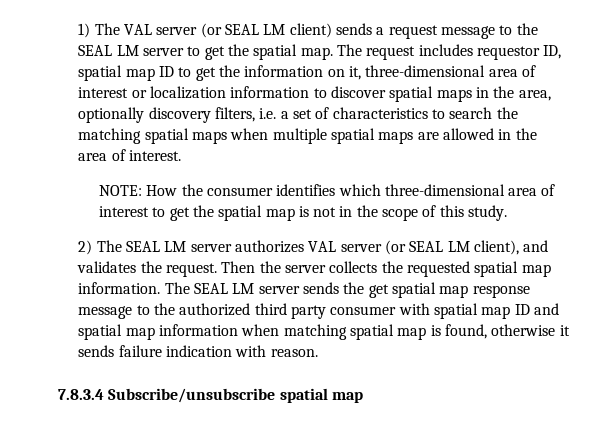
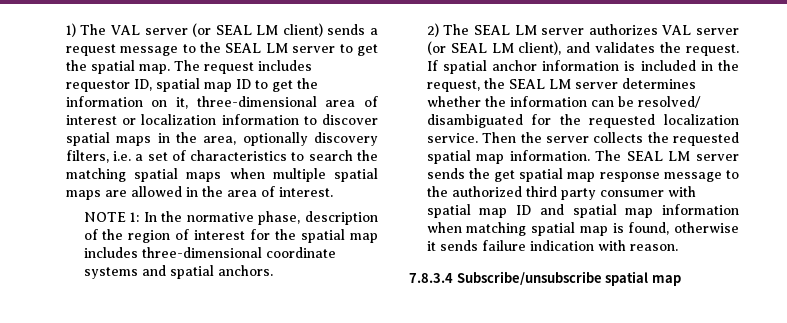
- NOTE: How the consumer identifies which three-dimensional area of interest to get the spatial map is not in the scope of this study.
+ NOTE 1: In the normative phase, description of the region of interest for the spatial map includes three-dimensional coordinate systems and spatial anchors.
+ If spatial anchor information is included in the request, the SEAL LM server determines whether the information can be resolved/ disambiguated for the requested localization service.

